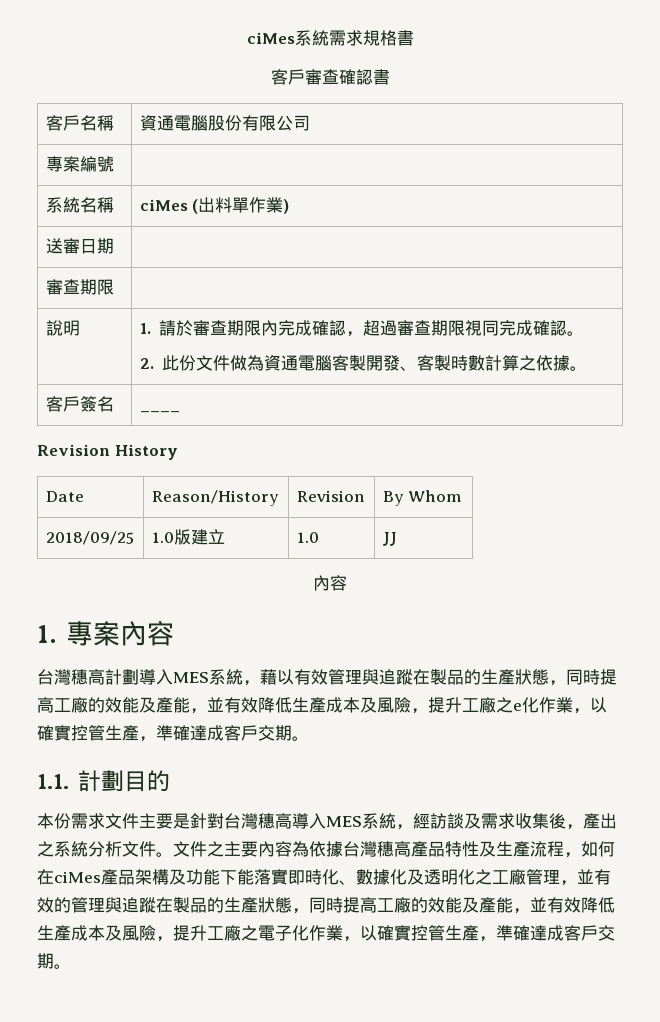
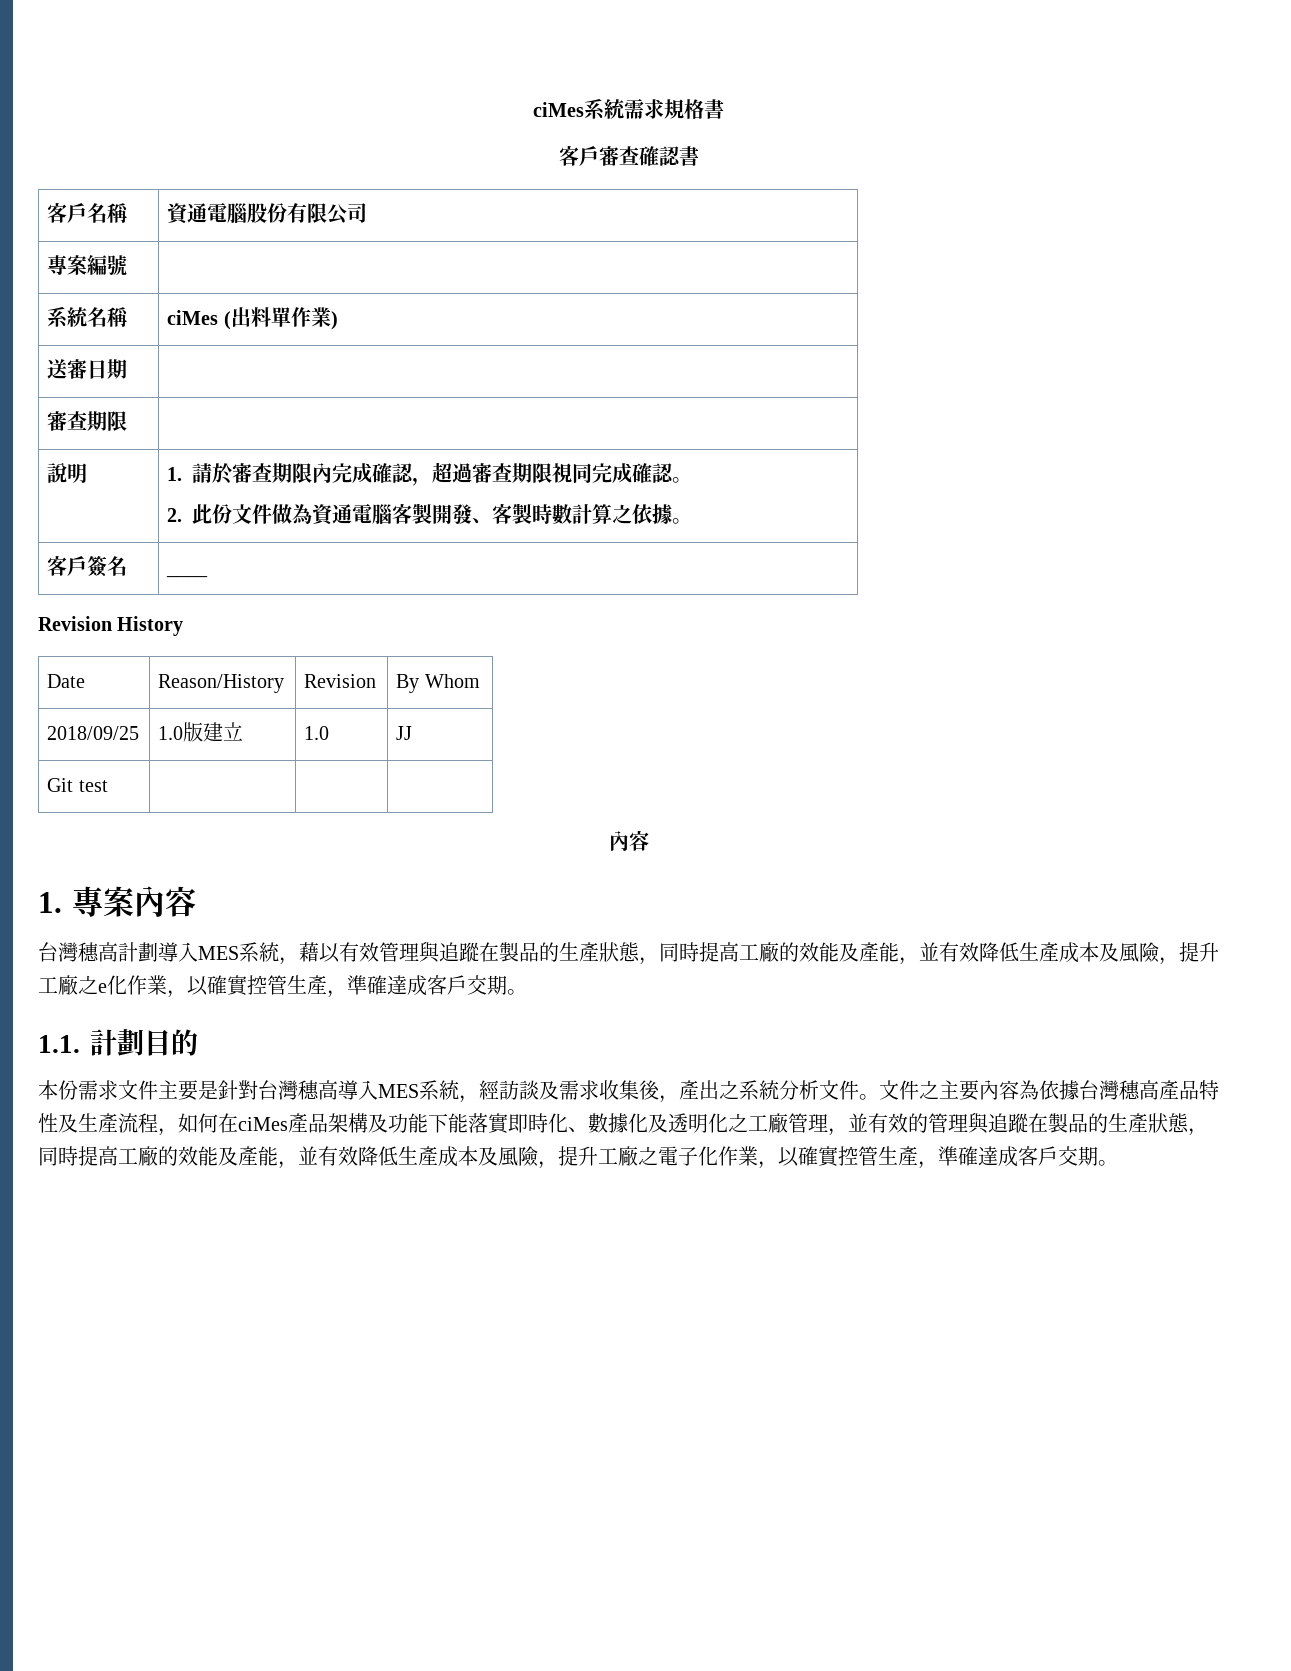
+ Git test | | |

